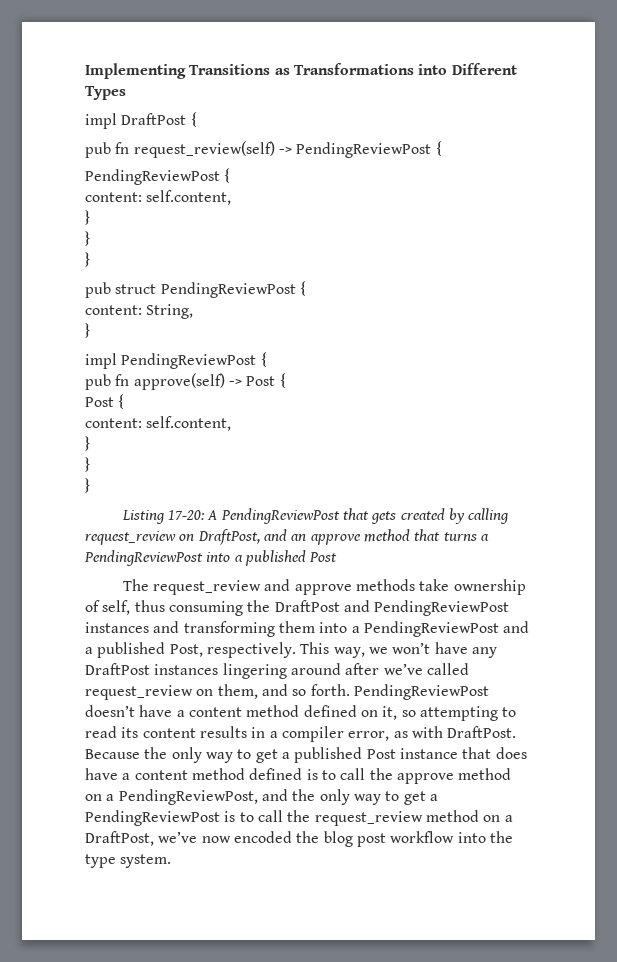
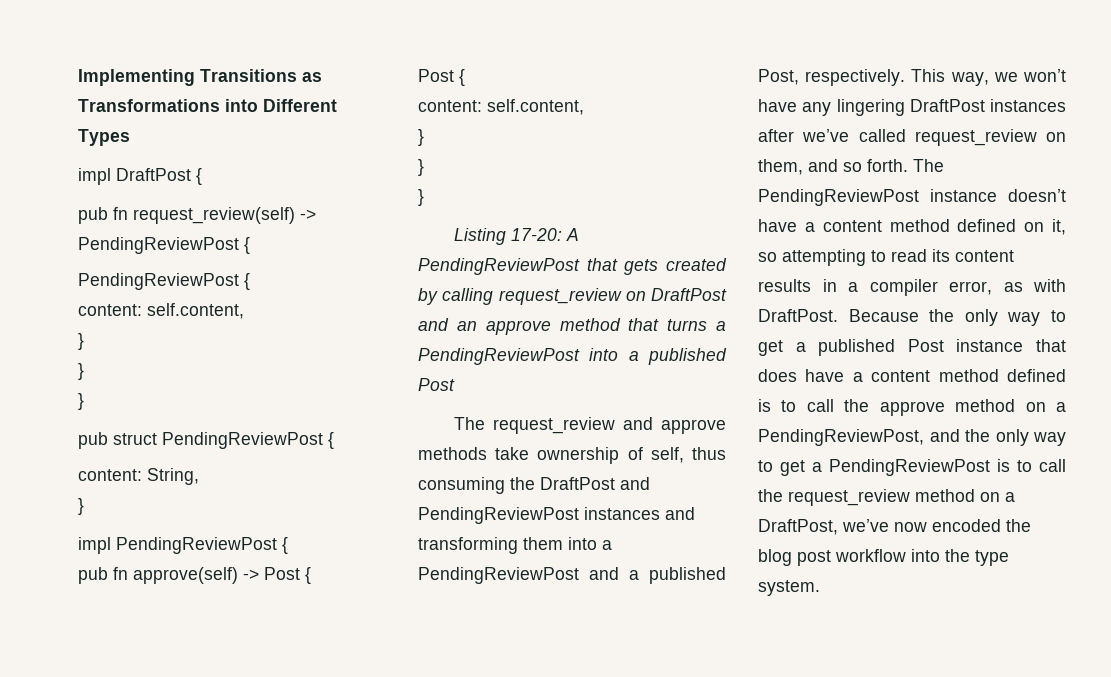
- Listing 17-20: A PendingReviewPost that gets created by calling request_review on DraftPost, and an approve method that turns a PendingReviewPost into a published Post
+ Listing 17-20: A PendingReviewPost that gets created by calling request_review on DraftPost and an approve method that turns a PendingReviewPost into a published Post
- This way, we won’t have any DraftPost instances lingering around after we’ve called request_review on them, and so forth.
+ This way, we won’t have any lingering DraftPost instances after we’ve called request_review on them, and so forth.
- PendingReviewPost doesn’t have a content method defined on it, so attempting to read its content results in a compiler error, as with DraftPost.
+ The PendingReviewPost instance doesn’t have a content method defined on it, so attempting to read its content results in a compiler error, as with DraftPost.

